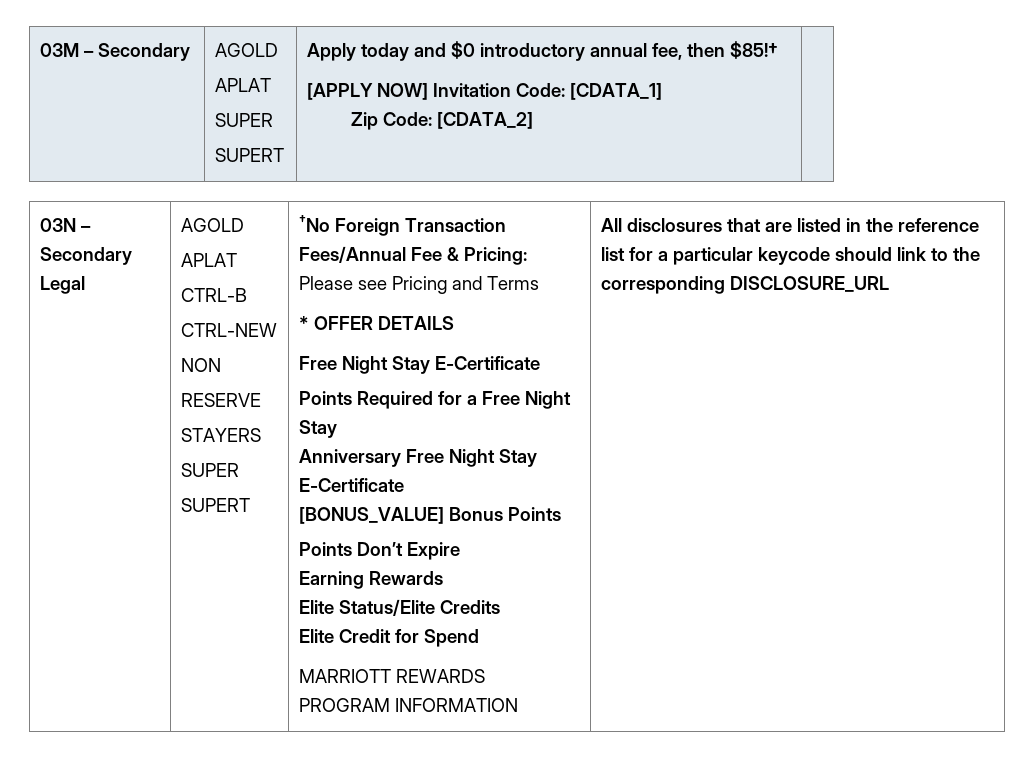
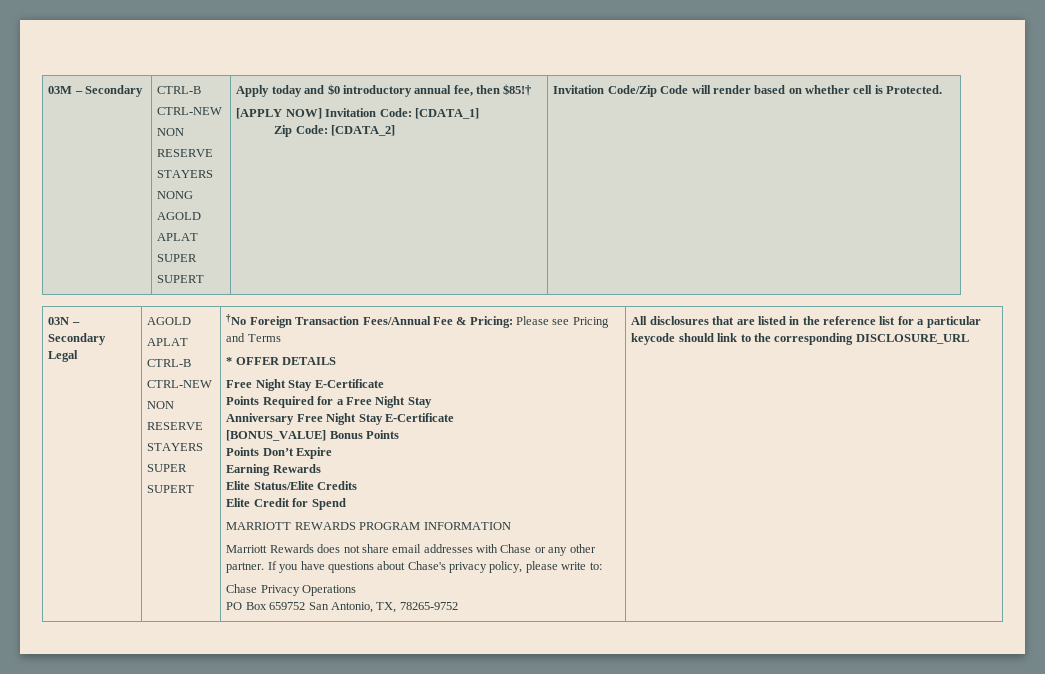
- 03M – Secondary
+ 03M – Secondary | CTRL-B
+ CTRL-NEW
+ NON
+ RESERVE
+ STAYERS
+ NONG
+ Invitation Code/Zip Code will render based on whether cell is Protected.
+ Marriott Rewards does not share email addresses with Chase or any other partner. If you have questions about Chase's privacy policy, please write to:
+ Chase Privacy Operations
+ PO Box 659752 San Antonio, TX, 78265-9752

